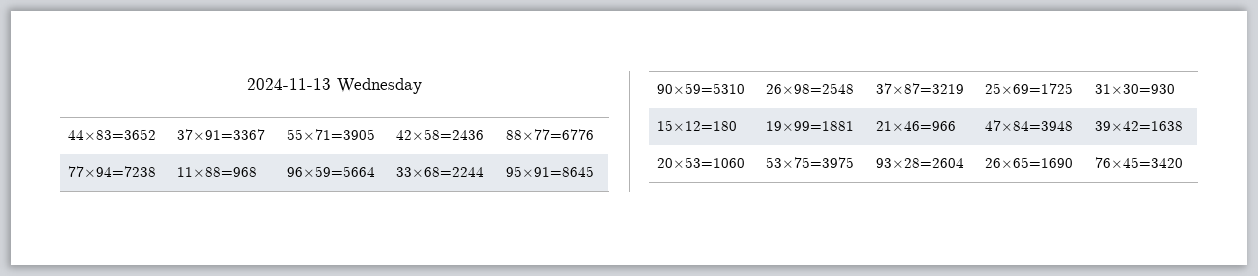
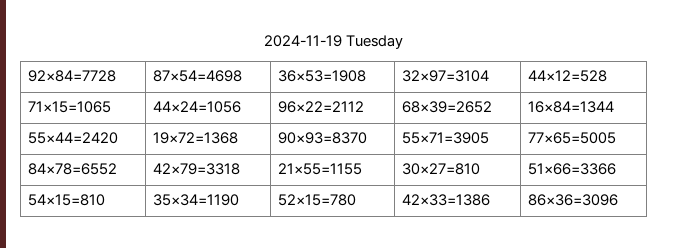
- 2024-11-13 Wednesday
- 44×83=3652 | 37×91=3367 | 55×71=3905 | 42×58=2436 | 88×77=6776
- 77×94=7238 | 11×88=968 | 96×59=5664 | 33×68=2244 | 95×91=8645
- 90×59=5310 | 26×98=2548 | 37×87=3219 | 25×69=1725 | 31×30=930
- 15×12=180 | 19×99=1881 | 21×46=966 | 47×84=3948 | 39×42=1638
- 20×53=1060 | 53×75=3975 | 93×28=2604 | 26×65=1690 | 76×45=3420
+ 2024-11-19 Tuesday
+ 92×84=7728 | 87×54=4698 | 36×53=1908 | 32×97=3104 | 44×12=528
+ 71×15=1065 | 44×24=1056 | 96×22=2112 | 68×39=2652 | 16×84=1344
+ 55×44=2420 | 19×72=1368 | 90×93=8370 | 55×71=3905 | 77×65=5005
+ 84×78=6552 | 42×79=3318 | 21×55=1155 | 30×27=810 | 51×66=3366
+ 54×15=810 | 35×34=1190 | 52×15=780 | 42×33=1386 | 86×36=3096

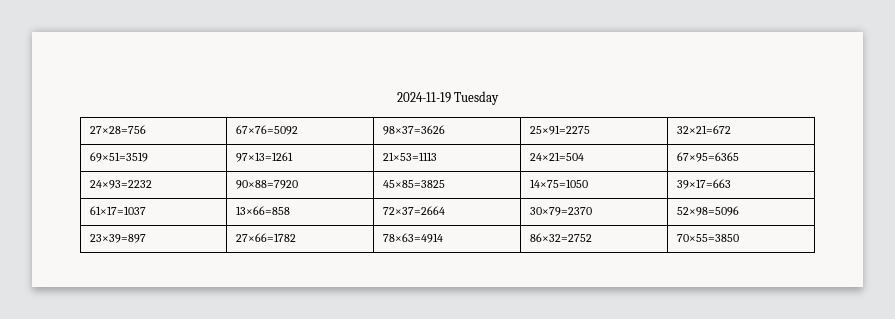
- 92×84=7728 | 87×54=4698 | 36×53=1908 | 32×97=3104 | 44×12=528
- 71×15=1065 | 44×24=1056 | 96×22=2112 | 68×39=2652 | 16×84=1344
- 55×44=2420 | 19×72=1368 | 90×93=8370 | 55×71=3905 | 77×65=5005
- 84×78=6552 | 42×79=3318 | 21×55=1155 | 30×27=810 | 51×66=3366
- 54×15=810 | 35×34=1190 | 52×15=780 | 42×33=1386 | 86×36=3096
+ 27×28=756 | 67×76=5092 | 98×37=3626 | 25×91=2275 | 32×21=672
+ 69×51=3519 | 97×13=1261 | 21×53=1113 | 24×21=504 | 67×95=6365
+ 24×93=2232 | 90×88=7920 | 45×85=3825 | 14×75=1050 | 39×17=663
+ 61×17=1037 | 13×66=858 | 72×37=2664 | 30×79=2370 | 52×98=5096
+ 23×39=897 | 27×66=1782 | 78×63=4914 | 86×32=2752 | 70×55=3850

